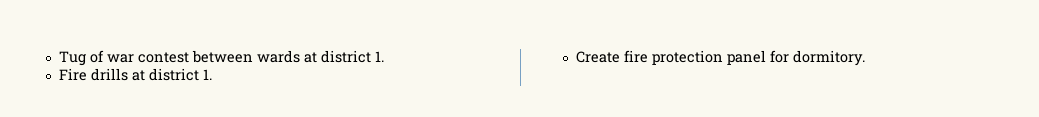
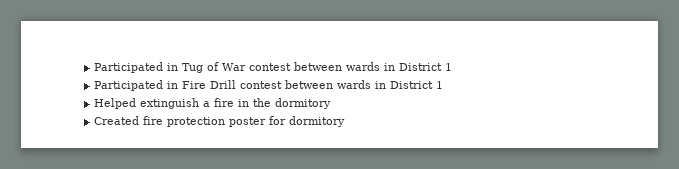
- Tug of war contest between wards at district 1.
- Fire drills at district 1.
- Create fire protection panel for dormitory.
+ Participated in Tug of War contest between wards in District 1
+ Participated in Fire Drill contest between wards in District 1
+ Helped extinguish a fire in the dormitory
+ Created fire protection poster for dormitory

